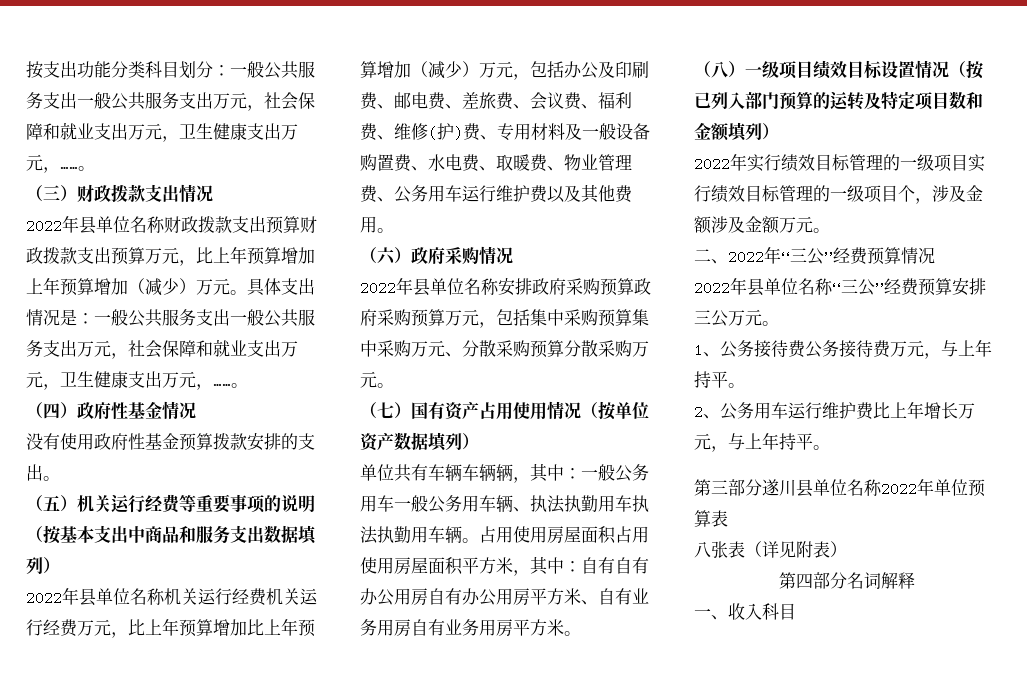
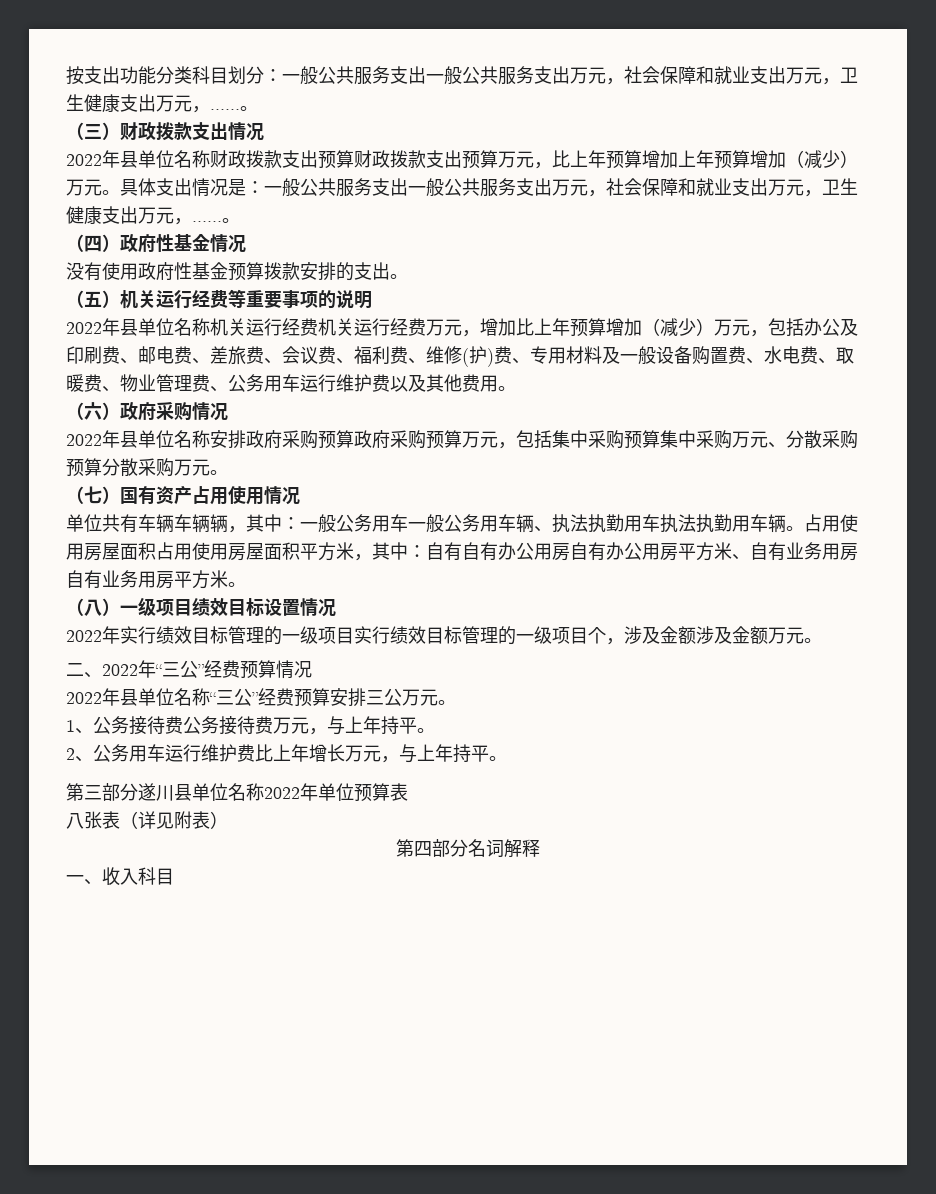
- （五）机关运行经费等重要事项的说明（按基本支出中商品和服务支出数据填列）
+ （五）机关运行经费等重要事项的说明
- 2022年县单位名称机关运行经费机关运行经费万元，比上年预算增加比上年预算增加（减少）万元，包括办公及印刷费、邮电费、差旅费、会议费、福利费、维修(护)费、专用材料及一般设备购置费、水电费、取暖费、物业管理费、公务用车运行维护费以及其他费用。
+ 2022年县单位名称机关运行经费机关运行经费万元，增加比上年预算增加（减少）万元，包括办公及印刷费、邮电费、差旅费、会议费、福利费、维修(护)费、专用材料及一般设备购置费、水电费、取暖费、物业管理费、公务用车运行维护费以及其他费用。
- （七）国有资产占用使用情况（按单位资产数据填列）
+ （七）国有资产占用使用情况
- （八）一级项目绩效目标设置情况（按已列入部门预算的运转及特定项目数和金额填列）
+ （八）一级项目绩效目标设置情况

